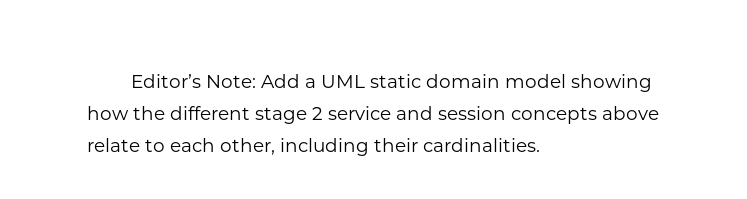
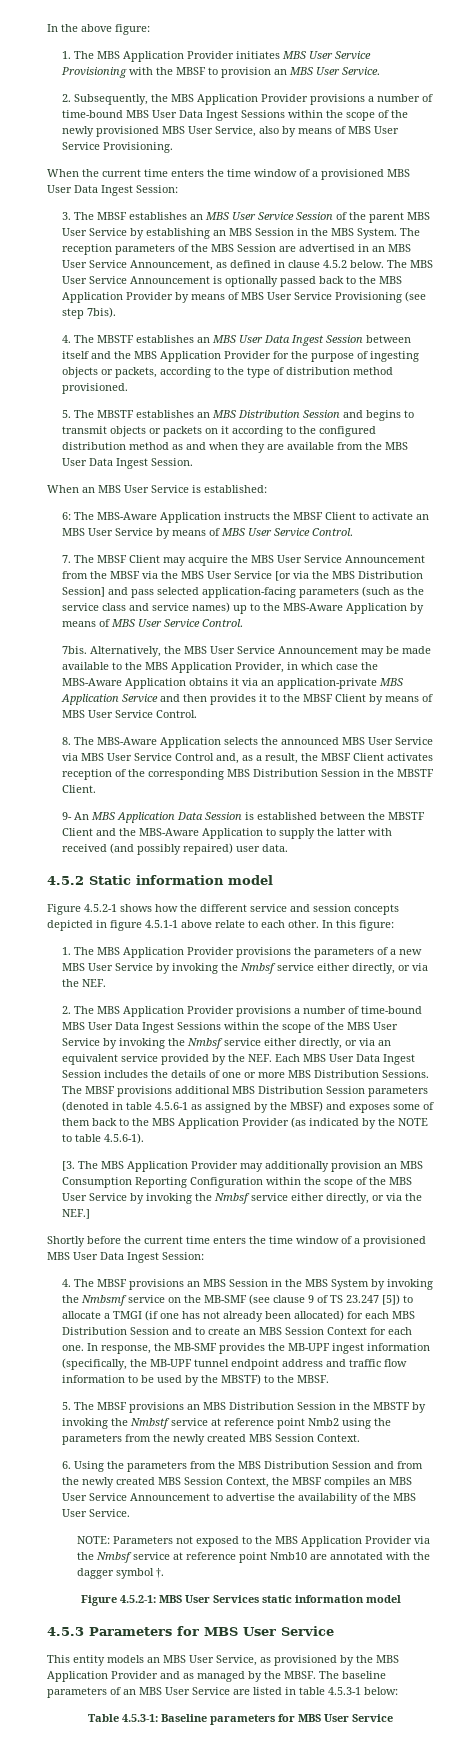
- Editor’s Note: Add a UML static domain model showing how the different stage 2 service and session concepts above relate to each other, including their cardinalities.
+ In the above figure:
+ 1. The MBS Application Provider initiates MBS User Service Provisioning with the MBSF to provision an MBS User Service.
+ 2. Subsequently, the MBS Application Provider provisions a number of time-bound MBS User Data Ingest Sessions within the scope of the newly provisioned MBS User Service, also by means of MBS User Service Provisioning.
+ When the current time enters the time window of a provisioned MBS User Data Ingest Session:
+ 3. The MBSF establishes an MBS User Service Session of the parent MBS User Service by establishing an MBS Session in the MBS System. The reception parameters of the MBS Session are advertised in an MBS User Service Announcement, as defined in clause 4.5.2 below. The MBS User Service Announcement is optionally passed back to the MBS Application Provider by means of MBS User Service Provisioning (see step 7bis).
+ 4. The MBSTF establishes an MBS User Data Ingest Session between itself and the MBS Application Provider for the purpose of ingesting objects or packets, according to the type of distribution method provisioned.
+ 5. The MBSTF establishes an MBS Distribution Session and begins to transmit objects or packets on it according to the configured distribution method as and when they are available from the MBS User Data Ingest Session.
+ When an MBS User Service is established:
+ 6: The MBS-Aware Application instructs the MBSF Client to activate an MBS User Service by means of MBS User Service Control.
+ 7. The MBSF Client may acquire the MBS User Service Announcement from the MBSF via the MBS User Service [or via the MBS Distribution Session] and pass selected application-facing parameters (such as the service class and service names) up to the MBS-Aware Application by means of MBS User Service Control.
+ 7bis. Alternatively, the MBS User Service Announcement may be made available to the MBS Application Provider, in which case the MBS-Aware Application obtains it via an application-private MBS Application Service and then provides it to the MBSF Client by means of MBS User Service Control.
+ 8. The MBS-Aware Application selects the announced MBS User Service via MBS User Service Control and, as a result, the MBSF Client activates reception of the corresponding MBS Distribution Session in the MBSTF Client.
+ 9- An MBS Application Data Session is established between the MBSTF Client and the MBS-Aware Application to supply the latter with received (and possibly repaired) user data.
+ 4.5.2 Static information model
+ Figure 4.5.2-1 shows how the different service and session concepts depicted in figure 4.5.1-1 above relate to each other. In this figure:
+ 1. The MBS Application Provider provisions the parameters of a new MBS User Service by invoking the Nmbsf service either directly, or via the NEF.
+ 2. The MBS Application Provider provisions a number of time-bound MBS User Data Ingest Sessions within the scope of the MBS User Service by invoking the Nmbsf service either directly, or via an equivalent service provided by the NEF. Each MBS User Data Ingest Session includes the details of one or more MBS Distribution Sessions. The MBSF provisions additional MBS Distribution Session parameters (denoted in table 4.5.6-1 as assigned by the MBSF) and exposes some of them back to the MBS Application Provider (as indicated by the NOTE to table 4.5.6-1).
+ [3. The MBS Application Provider may additionally provision an MBS Consumption Reporting Configuration within the scope of the MBS User Service by invoking the Nmbsf service either directly, or via the NEF.]
+ Shortly before the current time enters the time window of a provisioned MBS User Data Ingest Session:
+ 4. The MBSF provisions an MBS Session in the MBS System by invoking the Nmbsmf service on the MB-SMF (see clause 9 of TS 23.247 [5]) to allocate a TMGI (if one has not already been allocated) for each MBS Distribution Session and to create an MBS Session Context for each one. In response, the MB-SMF provides the MB-UPF ingest information (specifically, the MB-UPF tunnel endpoint address and traffic flow information to be used by the MBSTF) to the MBSF.
+ 5. The MBSF provisions an MBS Distribution Session in the MBSTF by invoking the Nmbstf service at reference point Nmb2 using the parameters from the newly created MBS Session Context.
+ 6. Using the parameters from the MBS Distribution Session and from the newly created MBS Session Context, the MBSF compiles an MBS User Service Announcement to advertise the availability of the MBS User Service.
+ NOTE: Parameters not exposed to the MBS Application Provider via the Nmbsf service at reference point Nmb10 are annotated with the dagger symbol †.
+ Figure 4.5.2-1: MBS User Services static information model
+ 4.5.3 Parameters for MBS User Service
+ This entity models an MBS User Service, as provisioned by the MBS Application Provider and as managed by the MBSF. The baseline parameters of an MBS User Service are listed in table 4.5.3-1 below:
+ Table 4.5.3-1: Baseline parameters for MBS User Service

